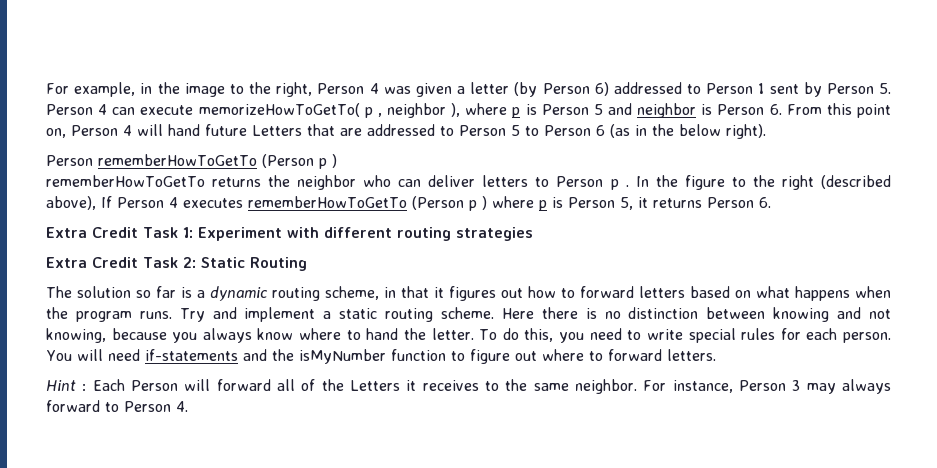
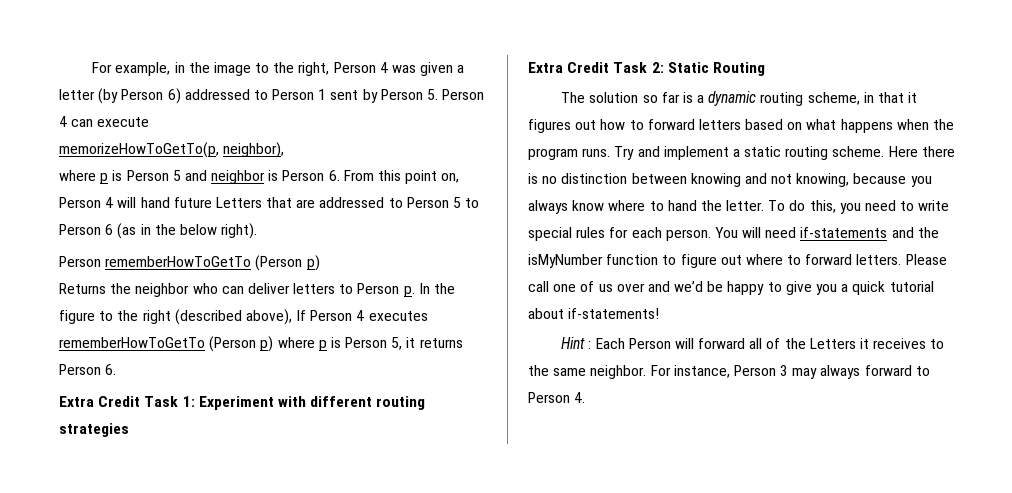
- For example, in the image to the right, Person 4 was given a letter (by Person 6) addressed to Person 1 sent by Person 5. Person 4 can execute memorizeHowToGetTo( p , neighbor ), where p is Person 5 and neighbor is Person 6. From this point on, Person 4 will hand future Letters that are addressed to Person 5 to Person 6 (as in the below right).
+ For example, in the image to the right, Person 4 was given a letter (by Person 6) addressed to Person 1 sent by Person 5. Person 4 can execute
+ memorizeHowToGetTo(p, neighbor),
+ where p is Person 5 and neighbor is Person 6. From this point on, Person 4 will hand future Letters that are addressed to Person 5 to Person 6 (as in the below right).
- Person rememberHowToGetTo (Person p )
- rememberHowToGetTo returns the neighbor who can deliver letters to Person p . In the figure to the right (described above), If Person 4 executes rememberHowToGetTo (Person p ) where p is Person 5, it returns Person 6.
+ Person rememberHowToGetTo (Person p)
+ Returns the neighbor who can deliver letters to Person p. In the figure to the right (described above), If Person 4 executes rememberHowToGetTo (Person p) where p is Person 5, it returns Person 6.
+ Please call one of us over and we’d be happy to give you a quick tutorial about if-statements!

